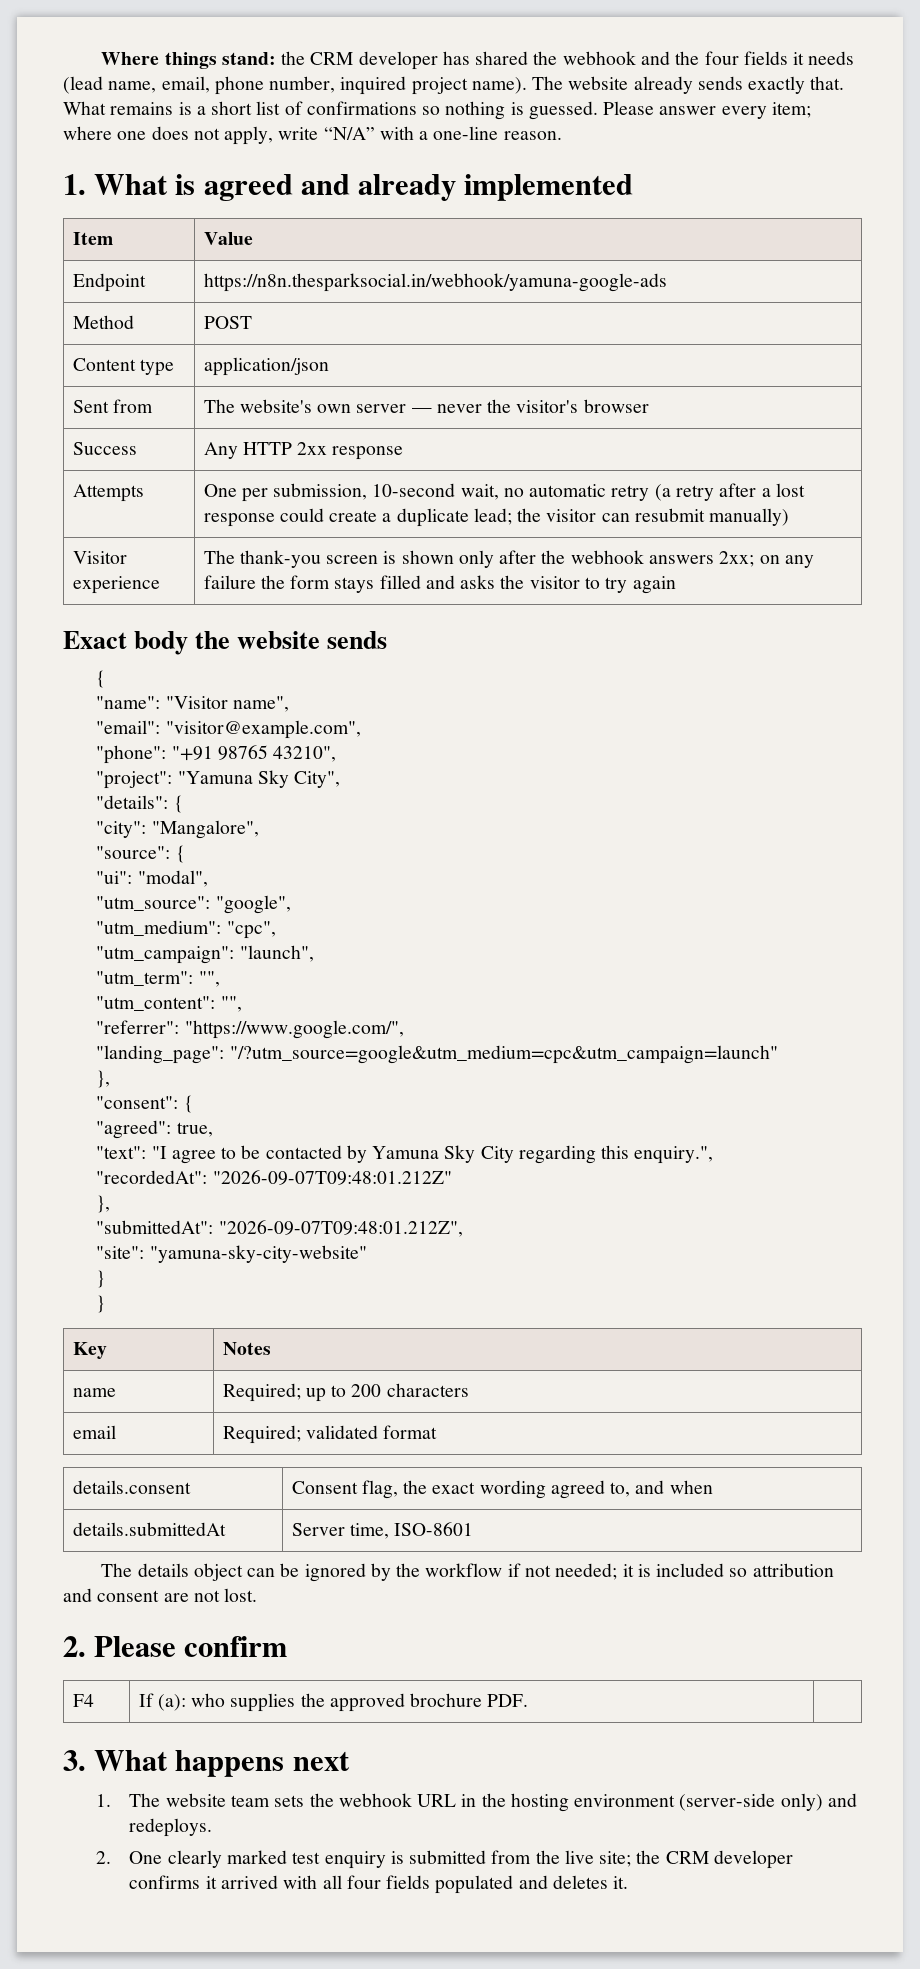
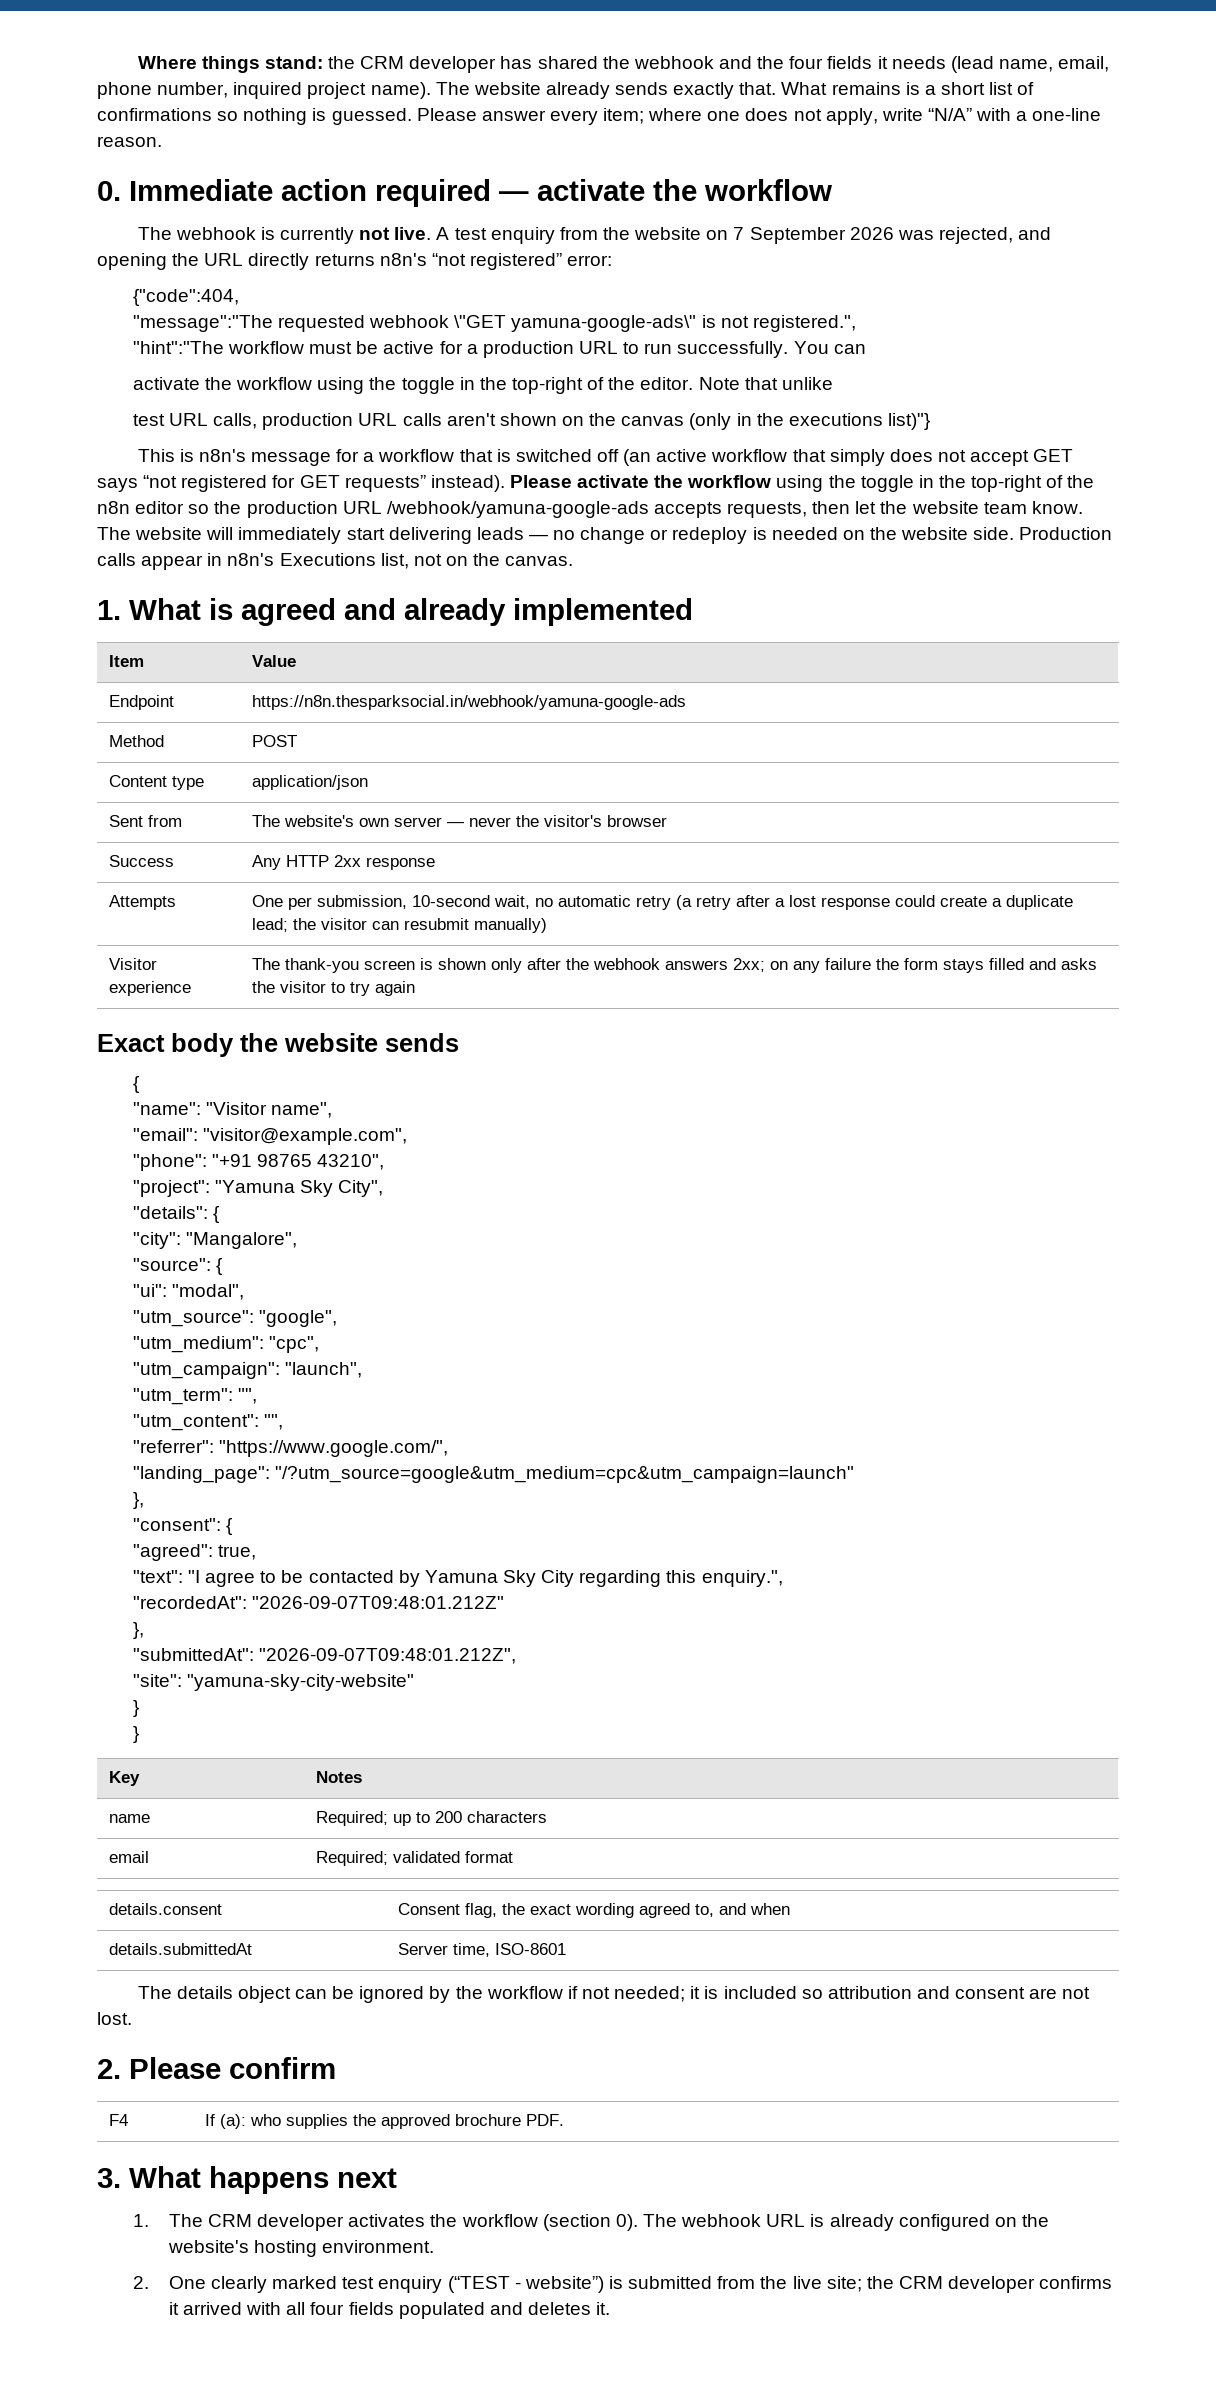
+ 0. Immediate action required — activate the workflow
+ The webhook is currently not live. A test enquiry from the website on 7 September 2026 was rejected, and opening the URL directly returns n8n's “not registered” error:
+ {"code":404,
+ "message":"The requested webhook \"GET yamuna-google-ads\" is not registered.",
+ "hint":"The workflow must be active for a production URL to run successfully. You can
+ activate the workflow using the toggle in the top-right of the editor. Note that unlike
+ test URL calls, production URL calls aren't shown on the canvas (only in the executions list)"}
+ This is n8n's message for a workflow that is switched off (an active workflow that simply does not accept GET says “not registered for GET requests” instead). Please activate the workflow using the toggle in the top-right of the n8n editor so the production URL /webhook/yamuna-google-ads accepts requests, then let the website team know. The website will immediately start delivering leads — no change or redeploy is needed on the website side. Production calls appear in n8n's Executions list, not on the canvas.
- 1. The website team sets the webhook URL in the hosting environment (server-side only) and redeploys.
+ 1. The CRM developer activates the workflow (section 0). The webhook URL is already configured on the website's hosting environment.
- 2. One clearly marked test enquiry is submitted from the live site; the CRM developer confirms it arrived with all four fields populated and deletes it.
+ 2. One clearly marked test enquiry (“TEST - website”) is submitted from the live site; the CRM developer confirms it arrived with all four fields populated and deletes it.

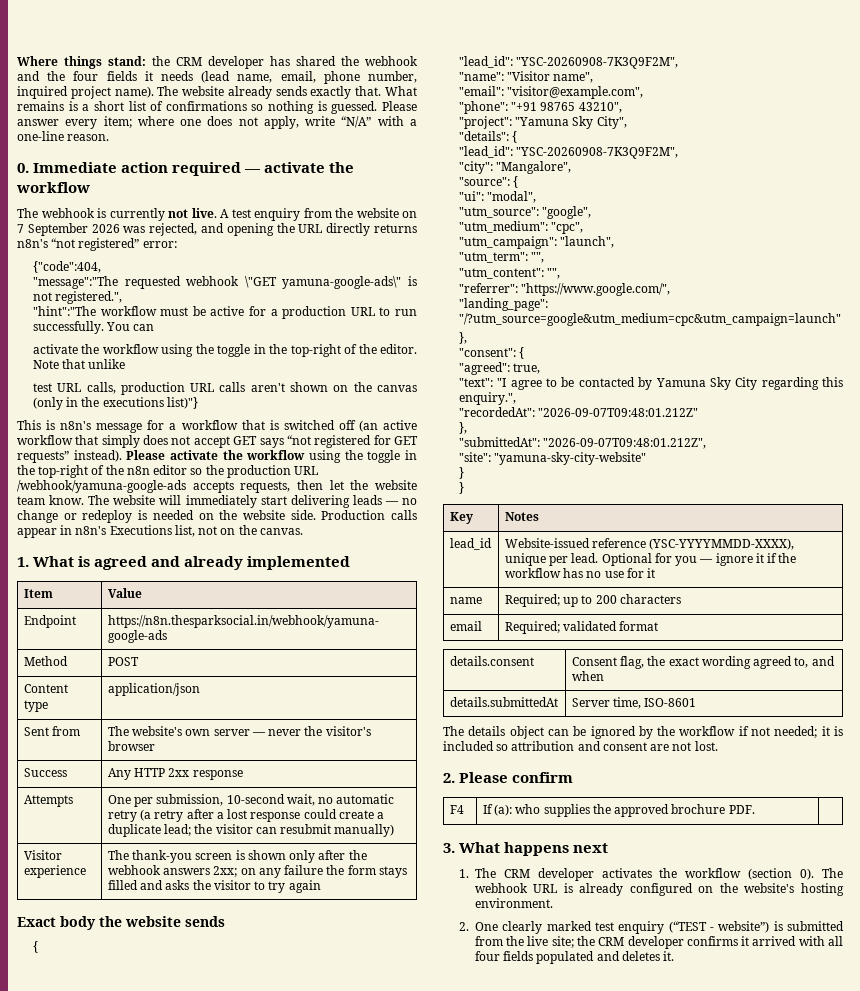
  Exact body the website sends
  {
+ "lead_id": "YSC-20260908-7K3Q9F2M",
  "details": {
+ "lead_id": "YSC-20260908-7K3Q9F2M",
+ lead_id | Website-issued reference (YSC-YYYYMMDD-XXXX), unique per lead. Optional for you — ignore it if the workflow has no use for it

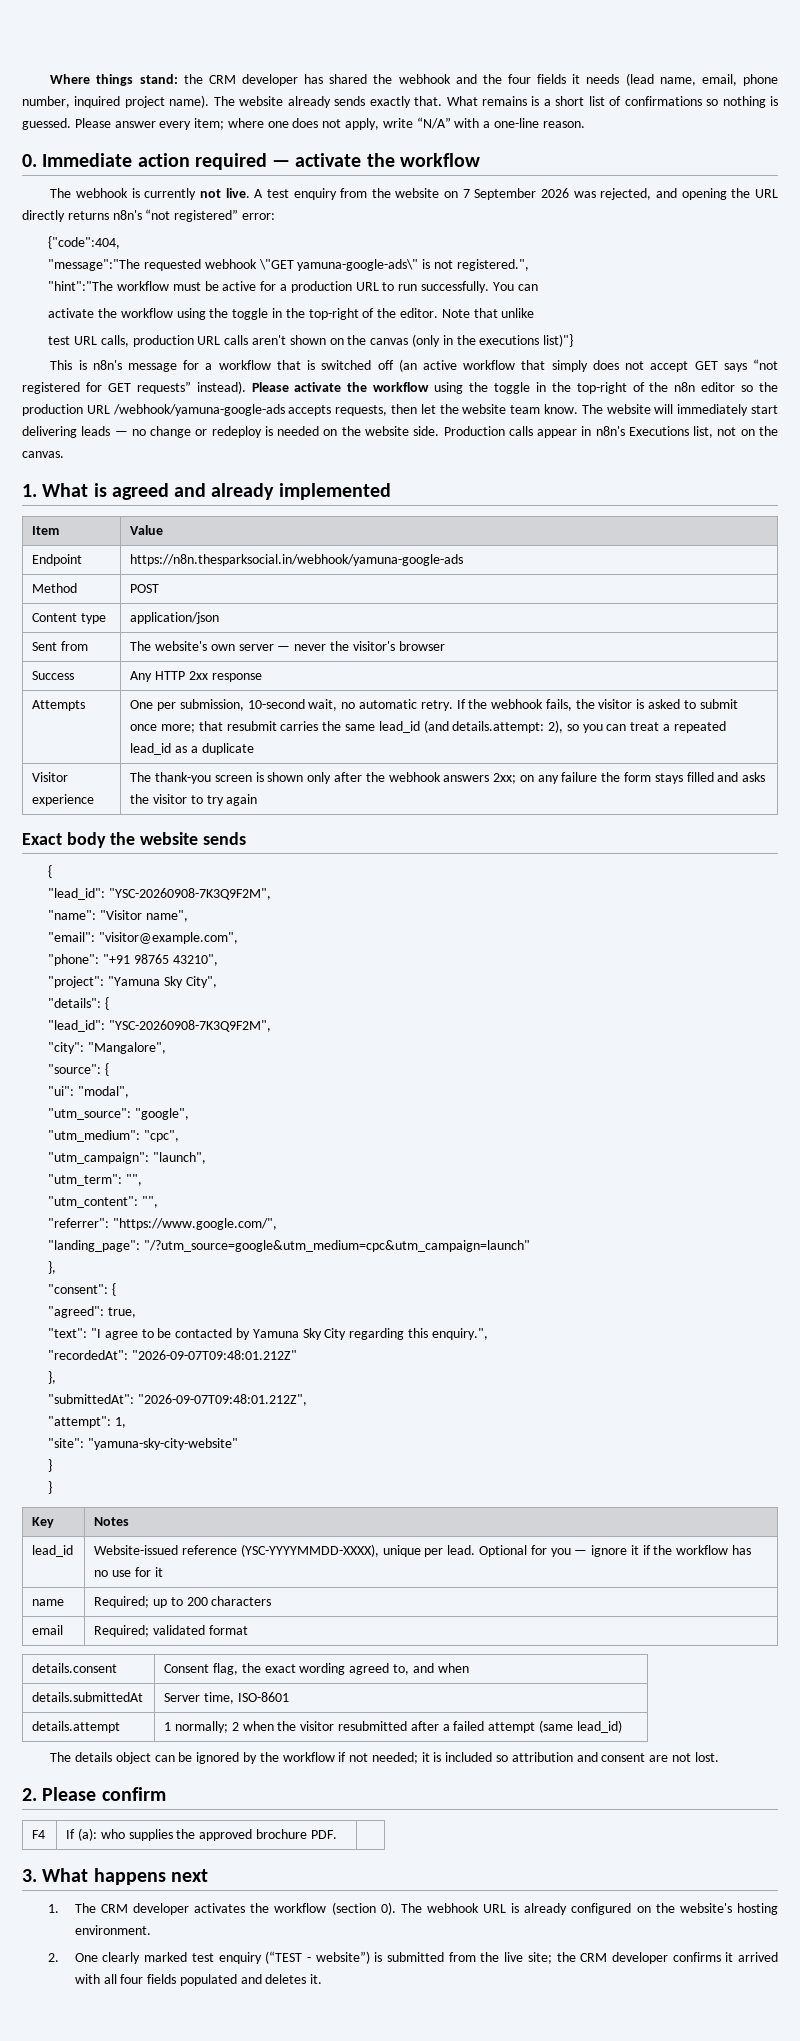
- Attempts | One per submission, 10-second wait, no automatic retry (a retry after a lost response could create a duplicate lead; the visitor can resubmit manually)
+ Attempts | One per submission, 10-second wait, no automatic retry. If the webhook fails, the visitor is asked to submit once more; that resubmit carries the same lead_id (and details.attempt: 2), so you can treat a repeated lead_id as a duplicate
+ "attempt": 1,
+ details.attempt | 1 normally; 2 when the visitor resubmitted after a failed attempt (same lead_id)

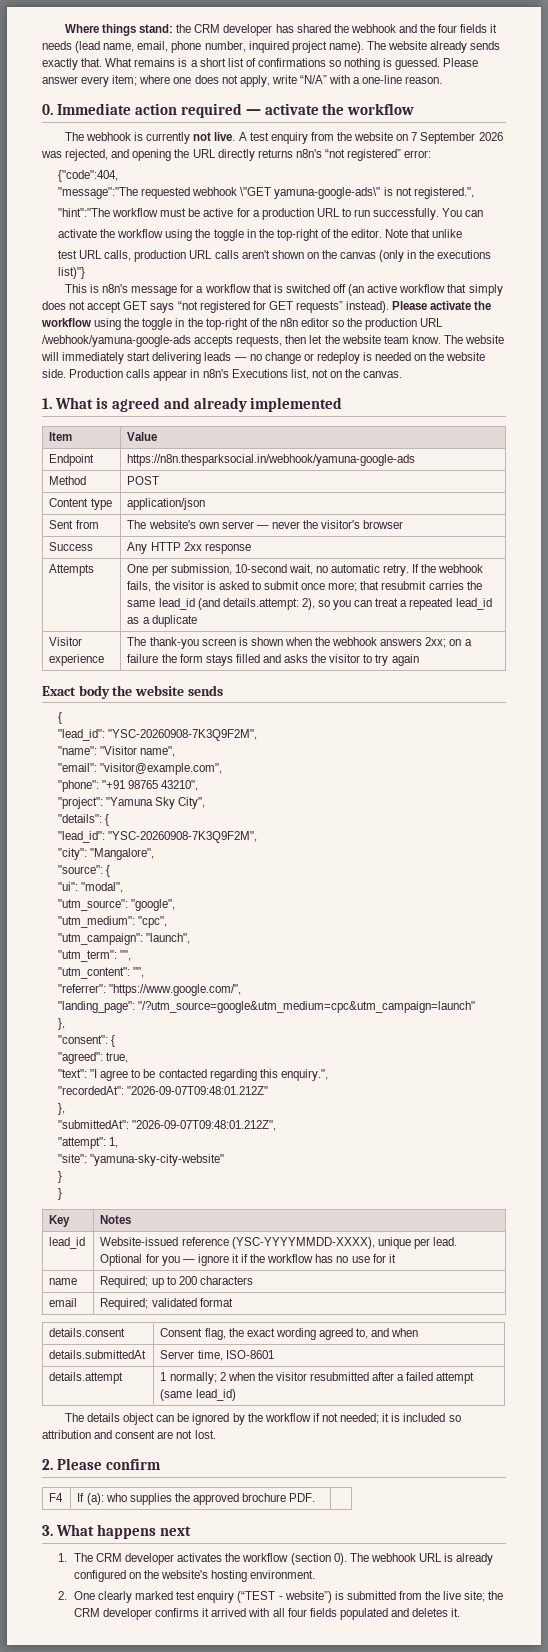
- Visitor experience | The thank-you screen is shown only after the webhook answers 2xx; on any failure the form stays filled and asks the visitor to try again
+ Visitor experience | The thank-you screen is shown when the webhook answers 2xx; on a failure the form stays filled and asks the visitor to try again
- "text": "I agree to be contacted by Yamuna Sky City regarding this enquiry.",
+ "text": "I agree to be contacted regarding this enquiry.",

